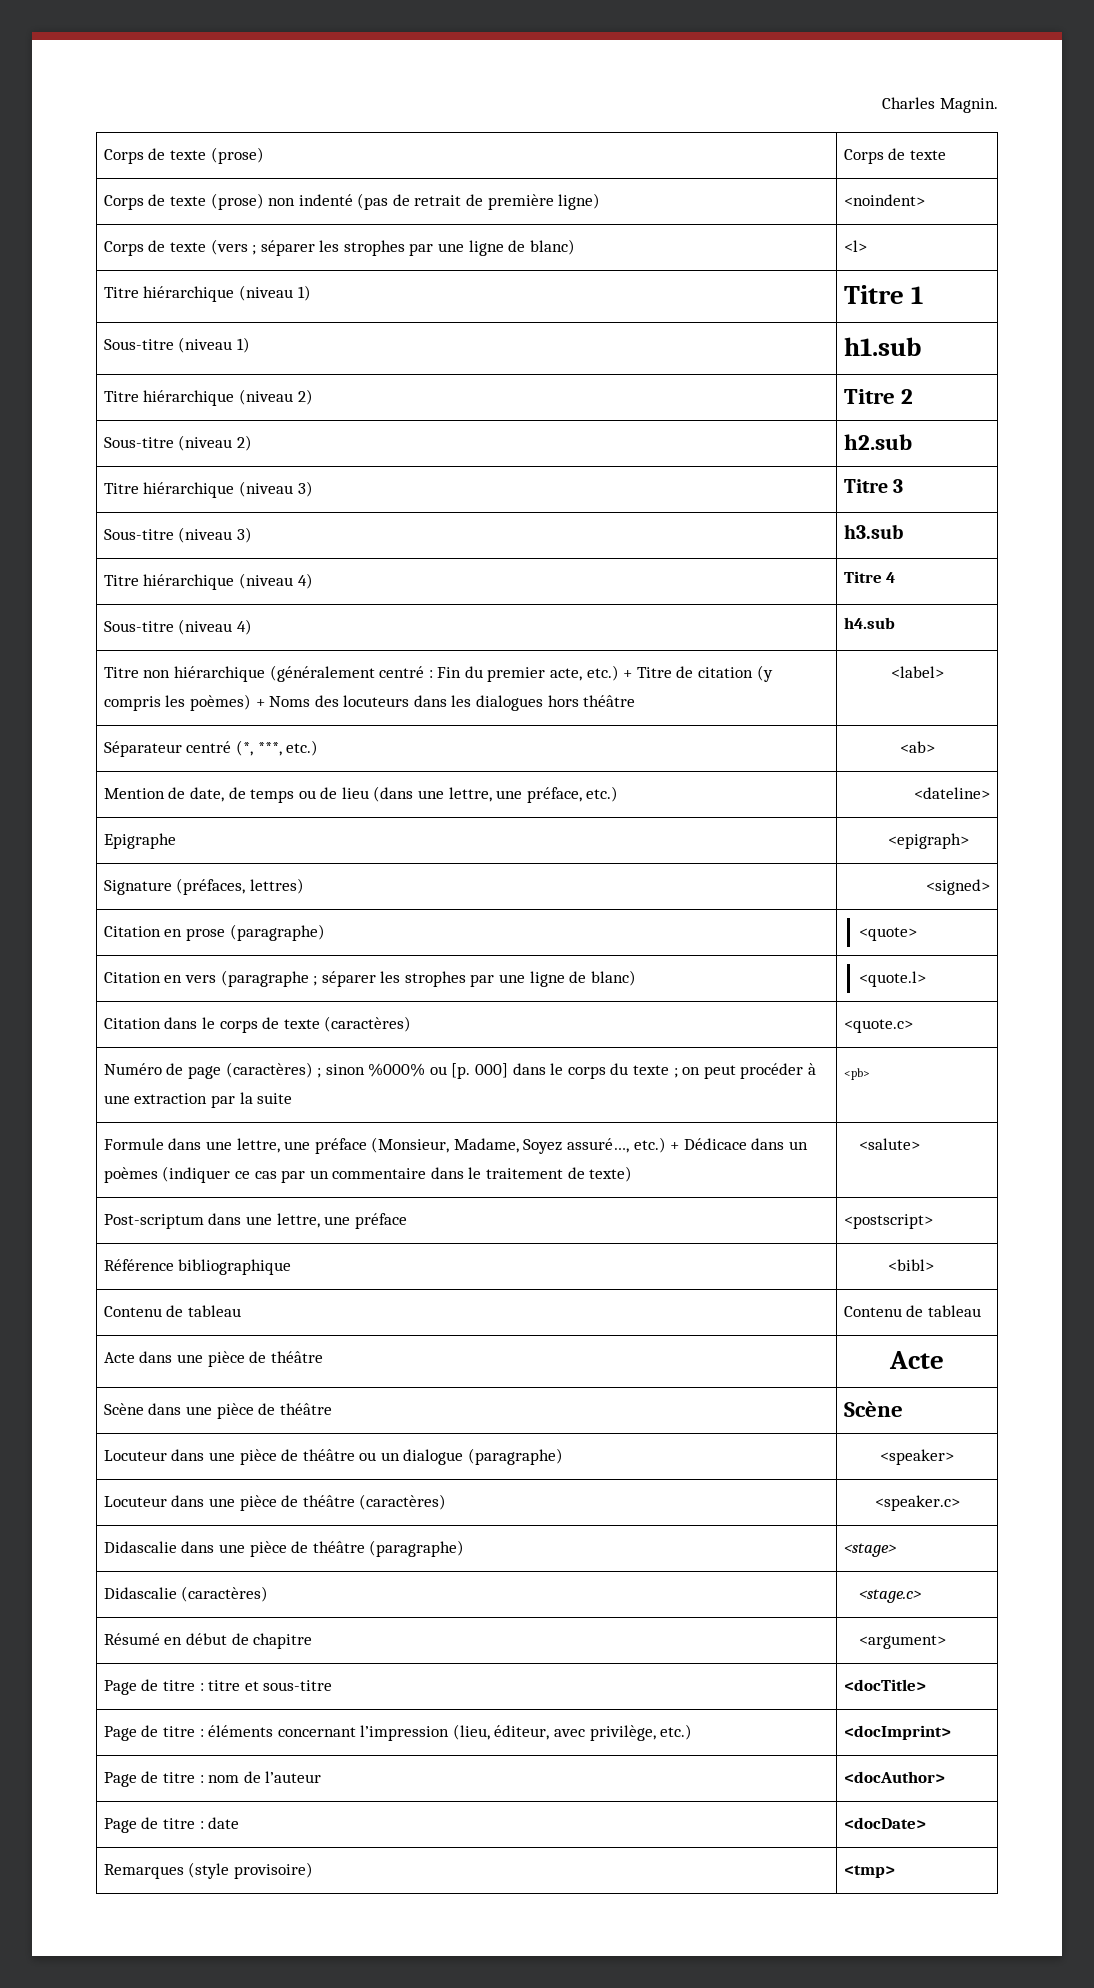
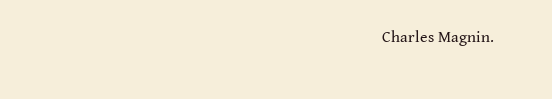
- Corps de texte (prose) | Corps de texte
- Corps de texte (prose) non indenté (pas de retrait de première ligne) | <noindent>
- Corps de texte (vers ; séparer les strophes par une ligne de blanc) | <l>
- Titre hiérarchique (niveau 1) | Titre 1
- Sous-titre (niveau 1) | h1.sub
- Titre hiérarchique (niveau 2) | Titre 2
- Sous-titre (niveau 2) | h2.sub
- Titre hiérarchique (niveau 3) | Titre 3
- Sous-titre (niveau 3) | h3.sub
- Titre hiérarchique (niveau 4) | Titre 4
- Sous-titre (niveau 4) | h4.sub
- Titre non hiérarchique (généralement centré : Fin du premier acte, etc.) + Titre de citation (y compris les poèmes) + Noms des locuteurs dans les dialogues hors théâtre | <label>
- Séparateur centré (*, ***, etc.) | <ab>
- Mention de date, de temps ou de lieu (dans une lettre, une préface, etc.) | <dateline>
- Epigraphe | <epigraph>
- Signature (préfaces, lettres) | <signed>
- Citation en prose (paragraphe) | <quote>
- Citation en vers (paragraphe ; séparer les strophes par une ligne de blanc) | <quote.l>
- Citation dans le corps de texte (caractères) | <quote.c>
- Numéro de page (caractères) ; sinon %000% ou [p. 000] dans le corps du texte ; on peut procéder à une extraction par la suite | <pb>
- Formule dans une lettre, une préface (Monsieur, Madame, Soyez assuré…, etc.) + Dédicace dans un poèmes (indiquer ce cas par un commentaire dans le traitement de texte) | <salute>
- Post-scriptum dans une lettre, une préface | <postscript>
- Référence bibliographique | <bibl>
- Contenu de tableau | Contenu de tableau
- Acte dans une pièce de théâtre | Acte
- Scène dans une pièce de théâtre | Scène
- Locuteur dans une pièce de théâtre ou un dialogue (paragraphe) | <speaker>
- Locuteur dans une pièce de théâtre (caractères) | <speaker.c>
- Didascalie dans une pièce de théâtre (paragraphe) | <stage>
- Didascalie (caractères) | <stage.c>
- Résumé en début de chapitre | <argument>
- Page de titre : titre et sous-titre | <docTitle>
- Page de titre : éléments concernant l’impression (lieu, éditeur, avec privilège, etc.) | <docImprint>
- Page de titre : nom de l’auteur | <docAuthor>
- Page de titre : date | <docDate>
- Remarques (style provisoire) | <tmp>

